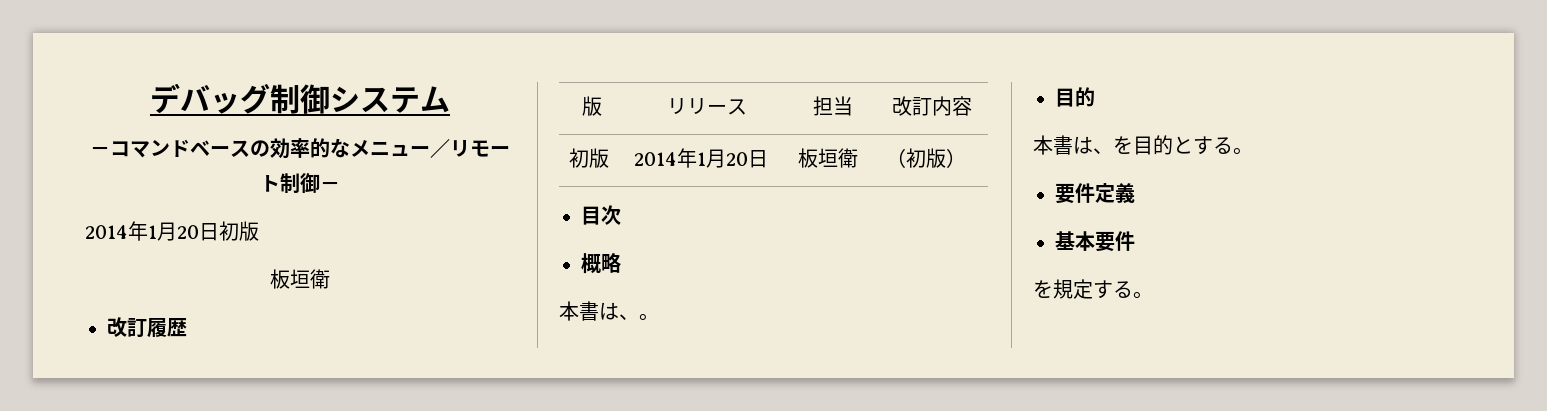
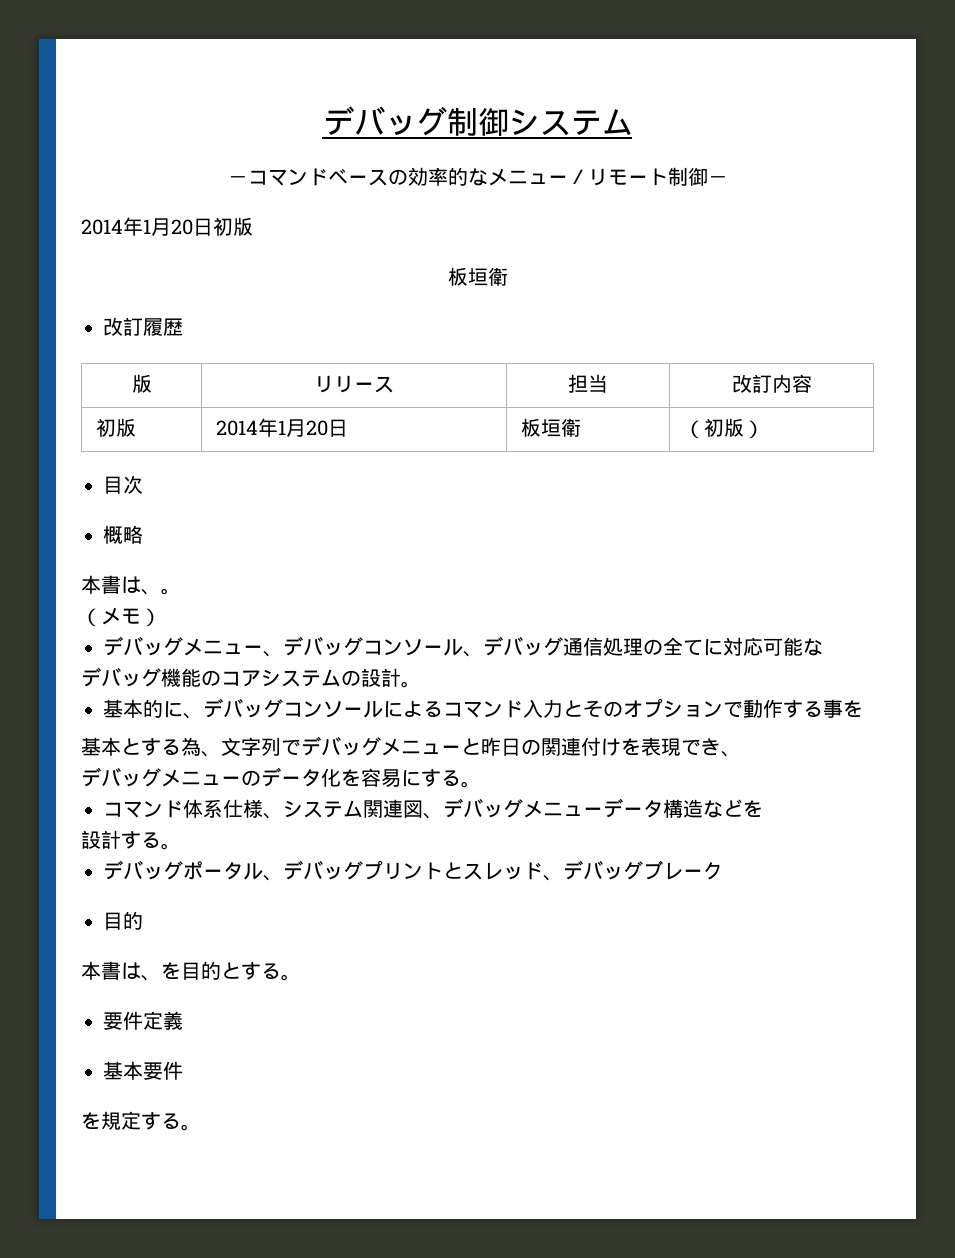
+ （メモ）
+ デバッグメニュー、デバッグコンソール、デバッグ通信処理の全てに対応可能な
+ デバッグ機能のコアシステムの設計。
+ 基本的に、デバッグコンソールによるコマンド入力とそのオプションで動作する事を
+ 基本とする為、文字列でデバッグメニューと昨日の関連付けを表現でき、
+ デバッグメニューのデータ化を容易にする。
+ コマンド体系仕様、システム関連図、デバッグメニューデータ構造などを
+ 設計する。
+ デバッグポータル、デバッグプリントとスレッド、デバッグブレーク

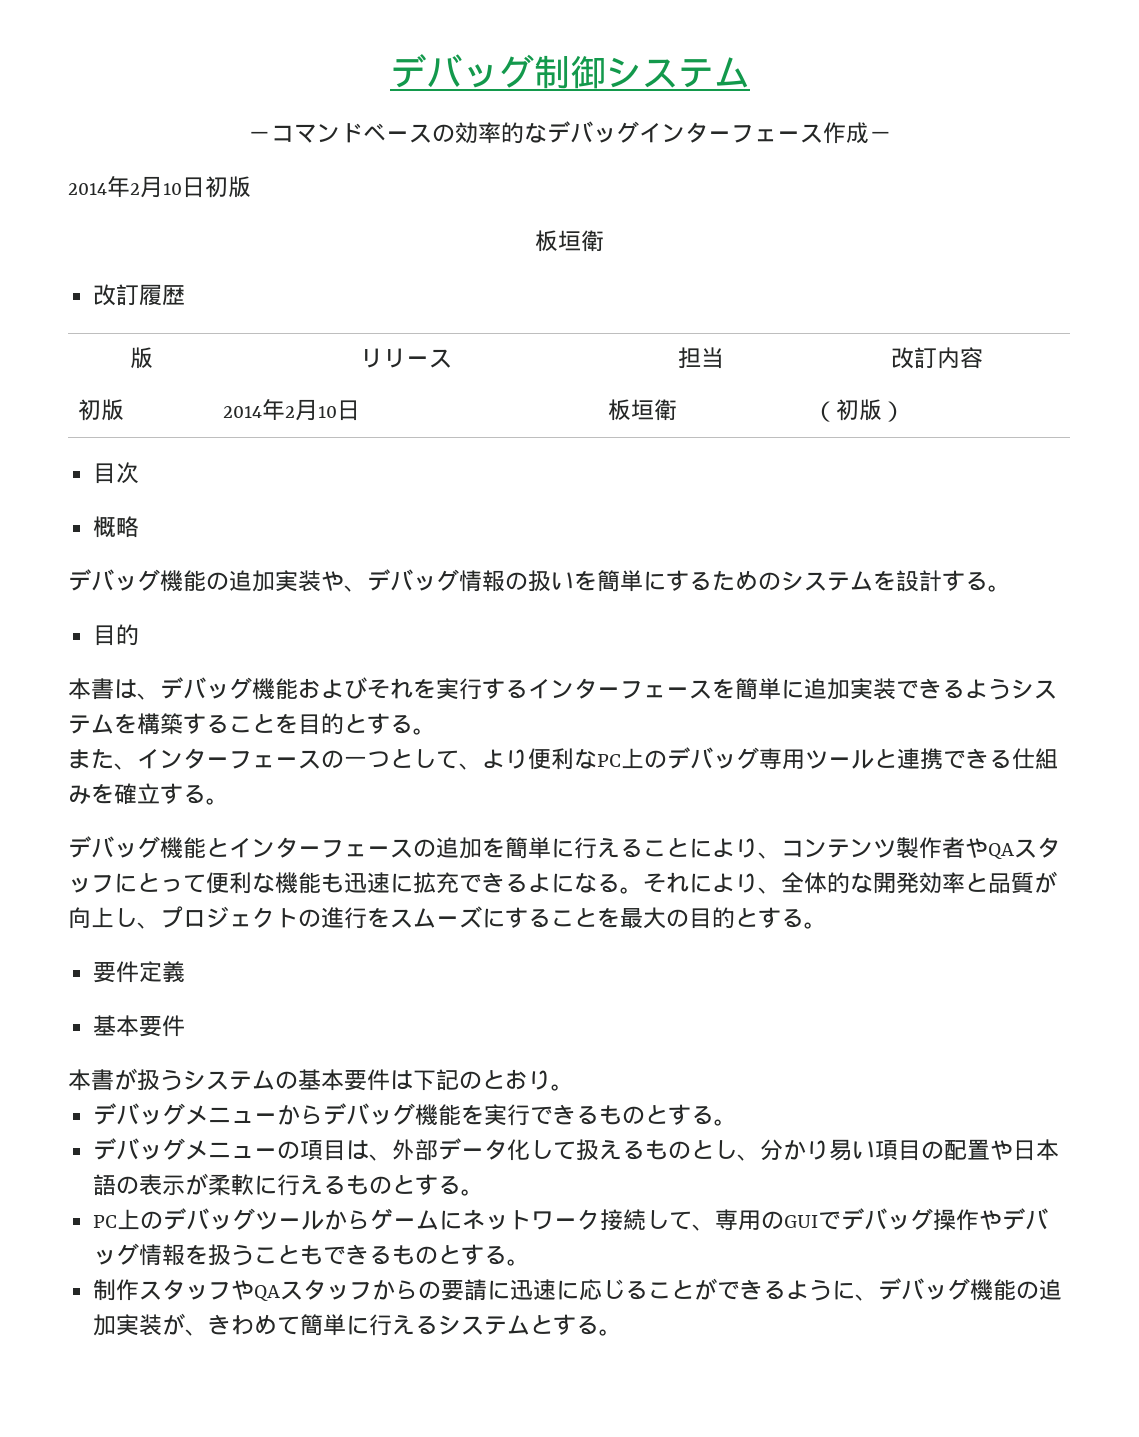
- －コマンドベースの効率的なメニュー／リモート制御－
+ －コマンドベースの効率的なデバッグインターフェース作成－
- 2014年1月20日初版
+ 2014年2月10日初版
- 初版 | 2014年1月20日 | 板垣衛 | （初版）
+ 初版 | 2014年2月10日 | 板垣衛 | （初版）
- 本書は、。
- （メモ）
- デバッグメニュー、デバッグコンソール、デバッグ通信処理の全てに対応可能な
- デバッグ機能のコアシステムの設計。
- 基本的に、デバッグコンソールによるコマンド入力とそのオプションで動作する事を
- 基本とする為、文字列でデバッグメニューと昨日の関連付けを表現でき、
- デバッグメニューのデータ化を容易にする。
- コマンド体系仕様、システム関連図、デバッグメニューデータ構造などを
- 設計する。
- デバッグポータル、デバッグプリントとスレッド、デバッグブレーク
+ デバッグ機能の追加実装や、デバッグ情報の扱いを簡単にするためのシステムを設計する。
  目的
- 本書は、を目的とする。
+ 本書は、デバッグ機能およびそれを実行するインターフェースを簡単に追加実装できるようシステムを構築することを目的とする。
+ また、インターフェースの一つとして、より便利なPC上のデバッグ専用ツールと連携できる仕組みを確立する。
+ デバッグ機能とインターフェースの追加を簡単に行えることにより、コンテンツ製作者やQAスタッフにとって便利な機能も迅速に拡充できるよになる。それにより、全体的な開発効率と品質が向上し、プロジェクトの進行をスムーズにすることを最大の目的とする。
- を規定する。
+ 本書が扱うシステムの基本要件は下記のとおり。
+ デバッグメニューからデバッグ機能を実行できるものとする。
+ デバッグメニューの項目は、外部データ化して扱えるものとし、分かり易い項目の配置や日本語の表示が柔軟に行えるものとする。
+ PC上のデバッグツールからゲームにネットワーク接続して、専用のGUIでデバッグ操作やデバッグ情報を扱うこともできるものとする。
+ 制作スタッフやQAスタッフからの要請に迅速に応じることができるように、デバッグ機能の追加実装が、きわめて簡単に行えるシステムとする。

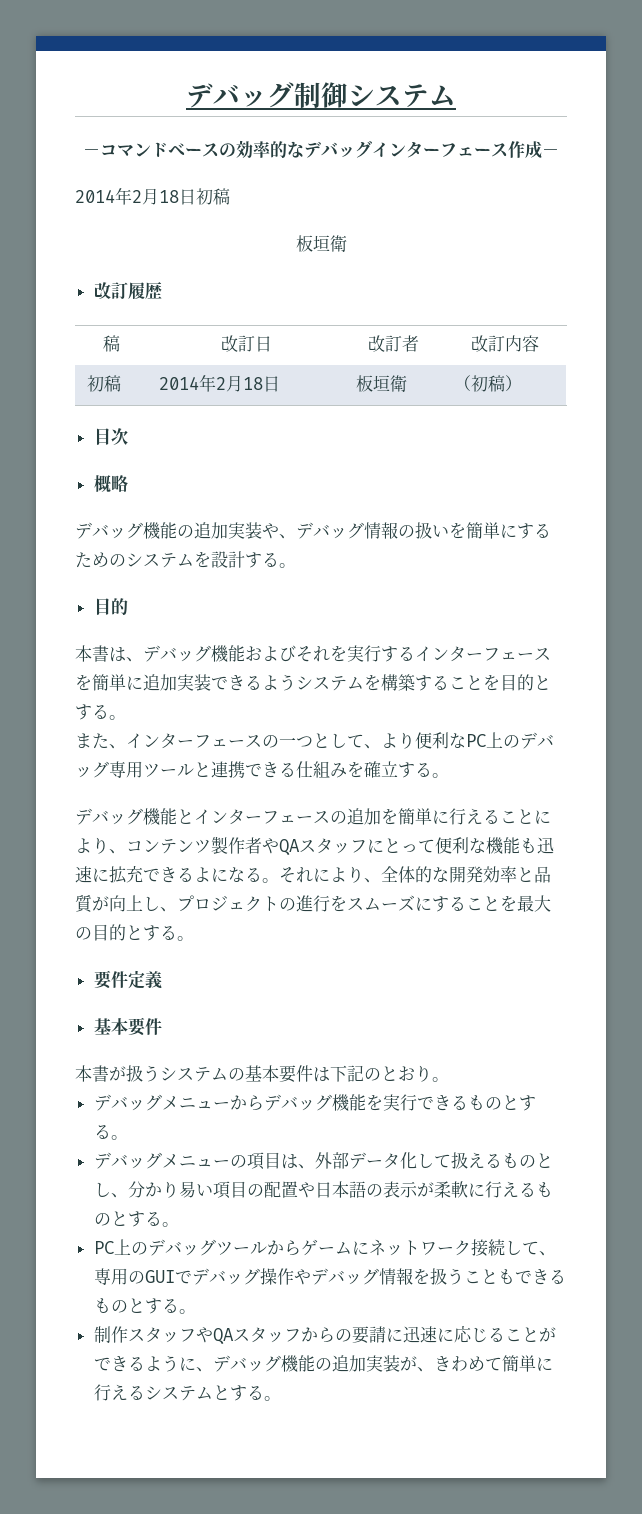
- 2014年2月10日初版
+ 2014年2月18日初稿
- 版 | リリース | 担当 | 改訂内容
+ 稿 | 改訂日 | 改訂者 | 改訂内容
- 初版 | 2014年2月10日 | 板垣衛 | （初版）
+ 初稿 | 2014年2月18日 | 板垣衛 | （初稿）

